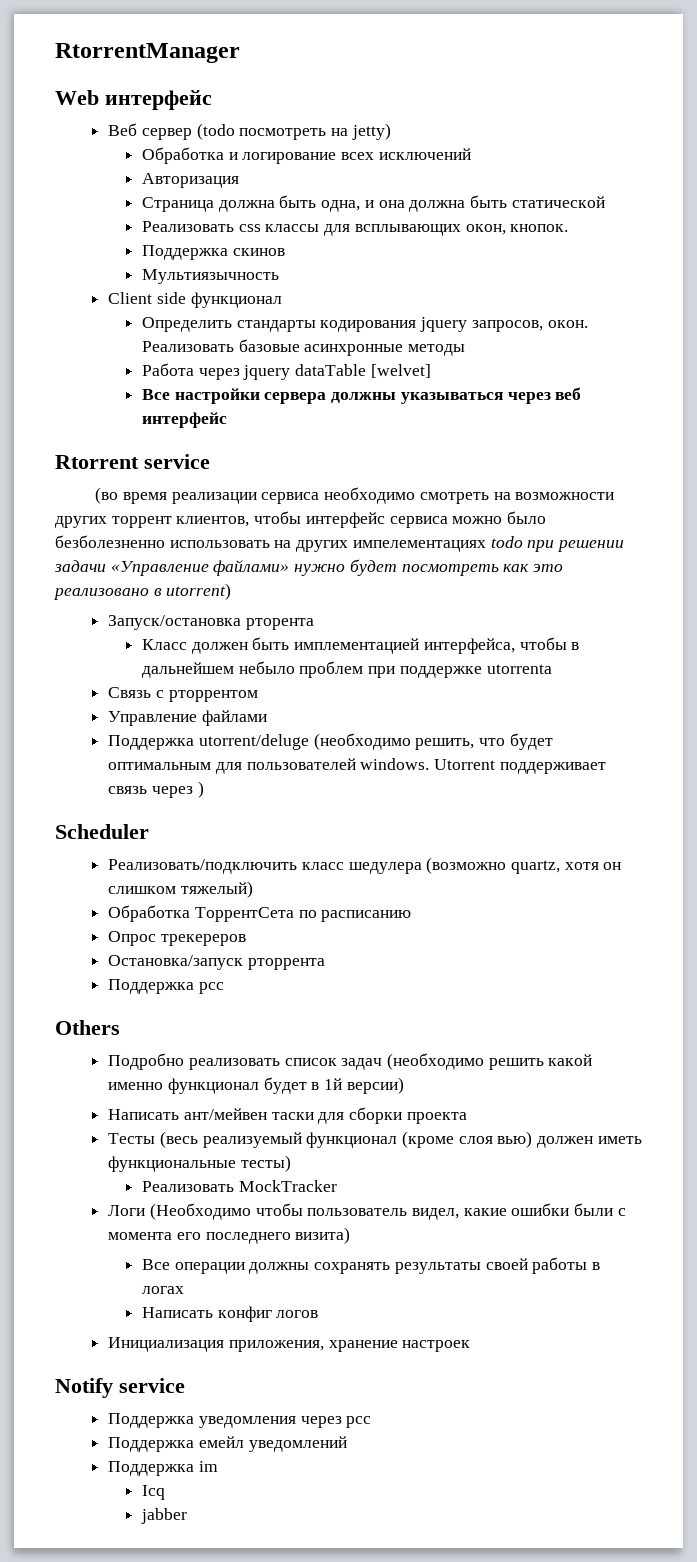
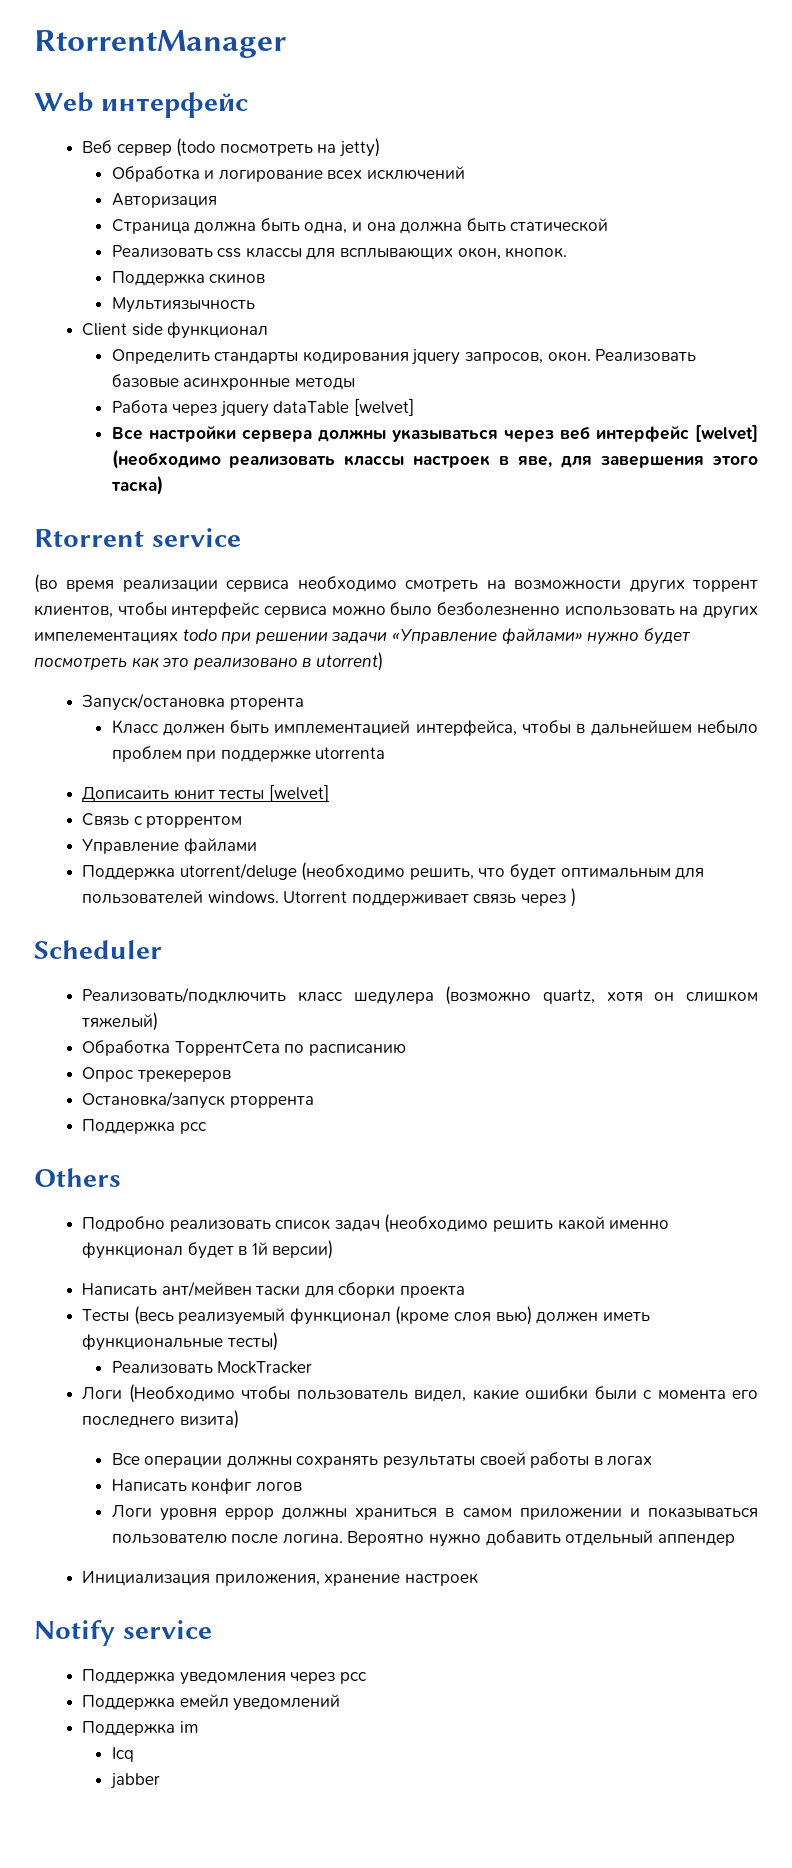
- Все настройки сервера должны указываться через веб интерфейс
+ Все настройки сервера должны указываться через веб интерфейс [welvet] (необходимо реализовать классы настроек в яве, для завершения этого таска)
+ Дописаить юнит тесты [welvet]
+ Логи уровня еррор должны храниться в самом приложении и показываться пользователю после логина. Вероятно нужно добавить отдельный аппендер

